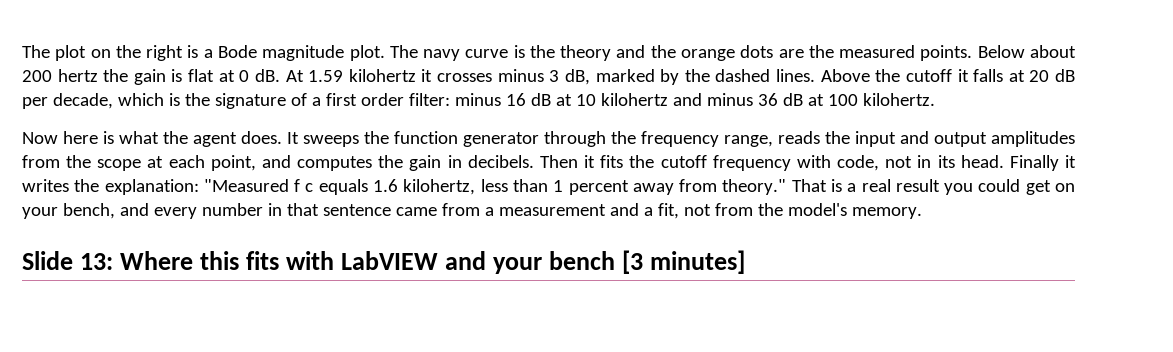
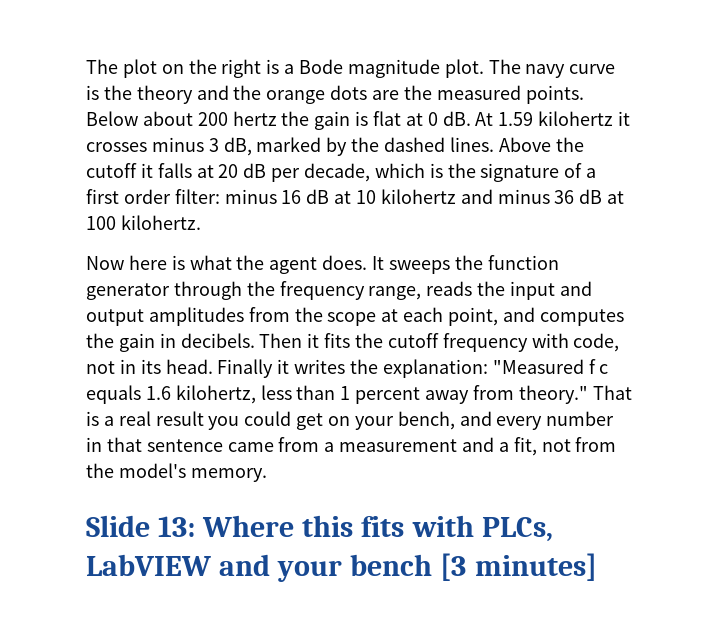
- Slide 13: Where this fits with LabVIEW and your bench [3 minutes]
+ Slide 13: Where this fits with PLCs, LabVIEW and your bench [3 minutes]

